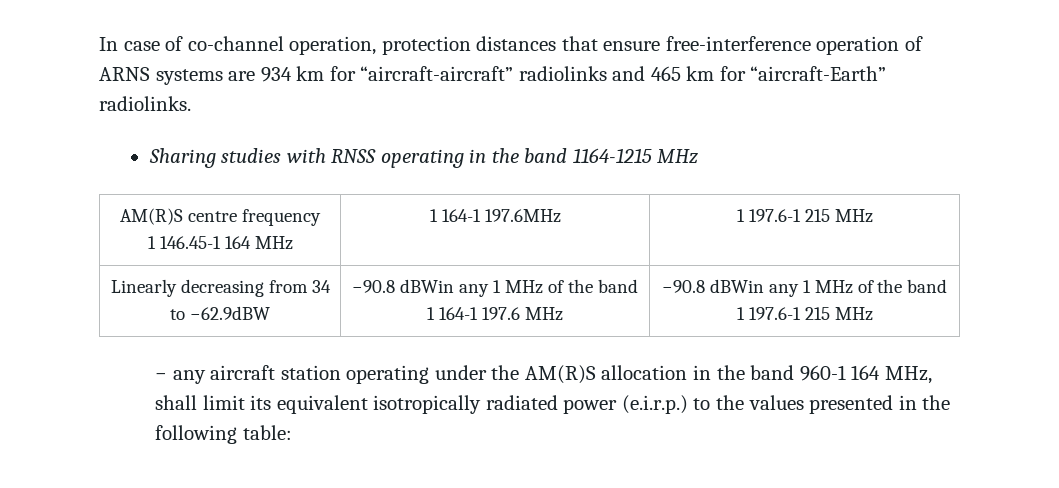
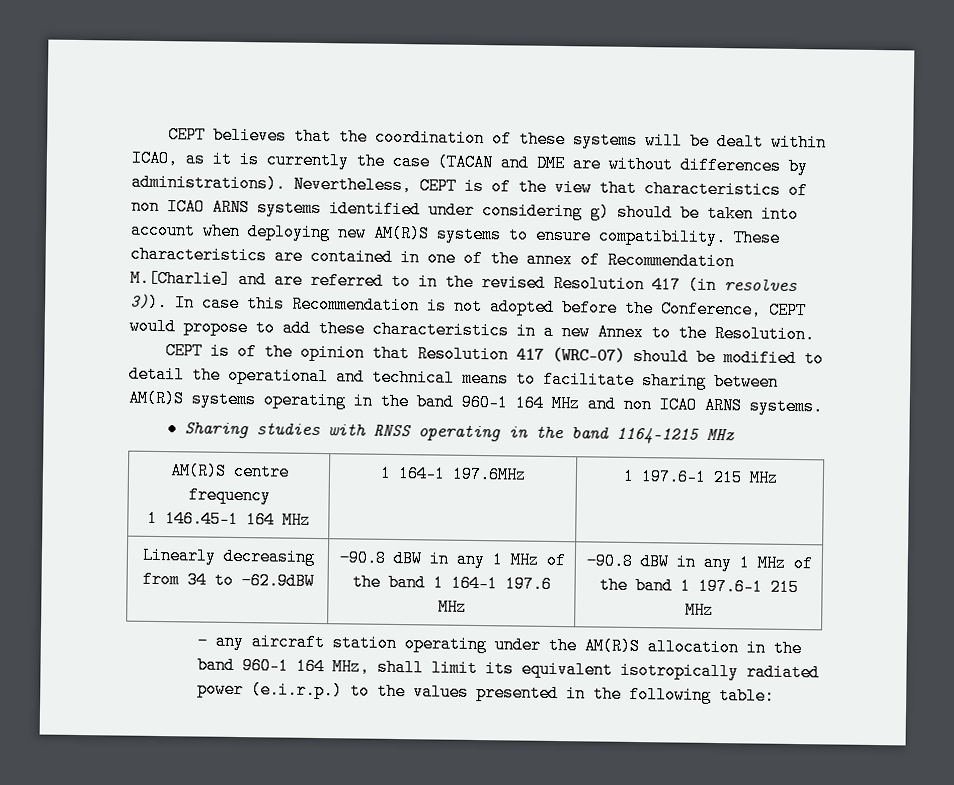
- In case of co-channel operation, protection distances that ensure free-interference operation of ARNS systems are 934 km for “aircraft-aircraft” radiolinks and 465 km for “aircraft-Earth” radiolinks.
+ CEPT believes that the coordination of these systems will be dealt within ICAO, as it is currently the case (TACAN and DME are without differences by administrations). Nevertheless, CEPT is of the view that characteristics of non ICAO ARNS systems identified under considering g) should be taken into account when deploying new AM(R)S systems to ensure compatibility. These characteristics are contained in one of the annex of Recommendation M.[Charlie] and are referred to in the revised Resolution 417 (in resolves 3)). In case this Recommendation is not adopted before the Conference, CEPT would propose to add these characteristics in a new Annex to the Resolution.
+ CEPT is of the opinion that Resolution 417 (WRC-07) should be modified to detail the operational and technical means to facilitate sharing between AM(R)S systems operating in the band 960-1 164 MHz and non ICAO ARNS systems.
- Linearly decreasing from 34 to −62.9dBW | −90.8 dBWin any 1 MHz of the band 1 164-1 197.6 MHz | −90.8 dBWin any 1 MHz of the band 1 197.6-1 215 MHz
+ Linearly decreasing from 34 to −62.9dBW | −90.8 dBW in any 1 MHz of the band 1 164-1 197.6 MHz | −90.8 dBW in any 1 MHz of the band 1 197.6-1 215 MHz

